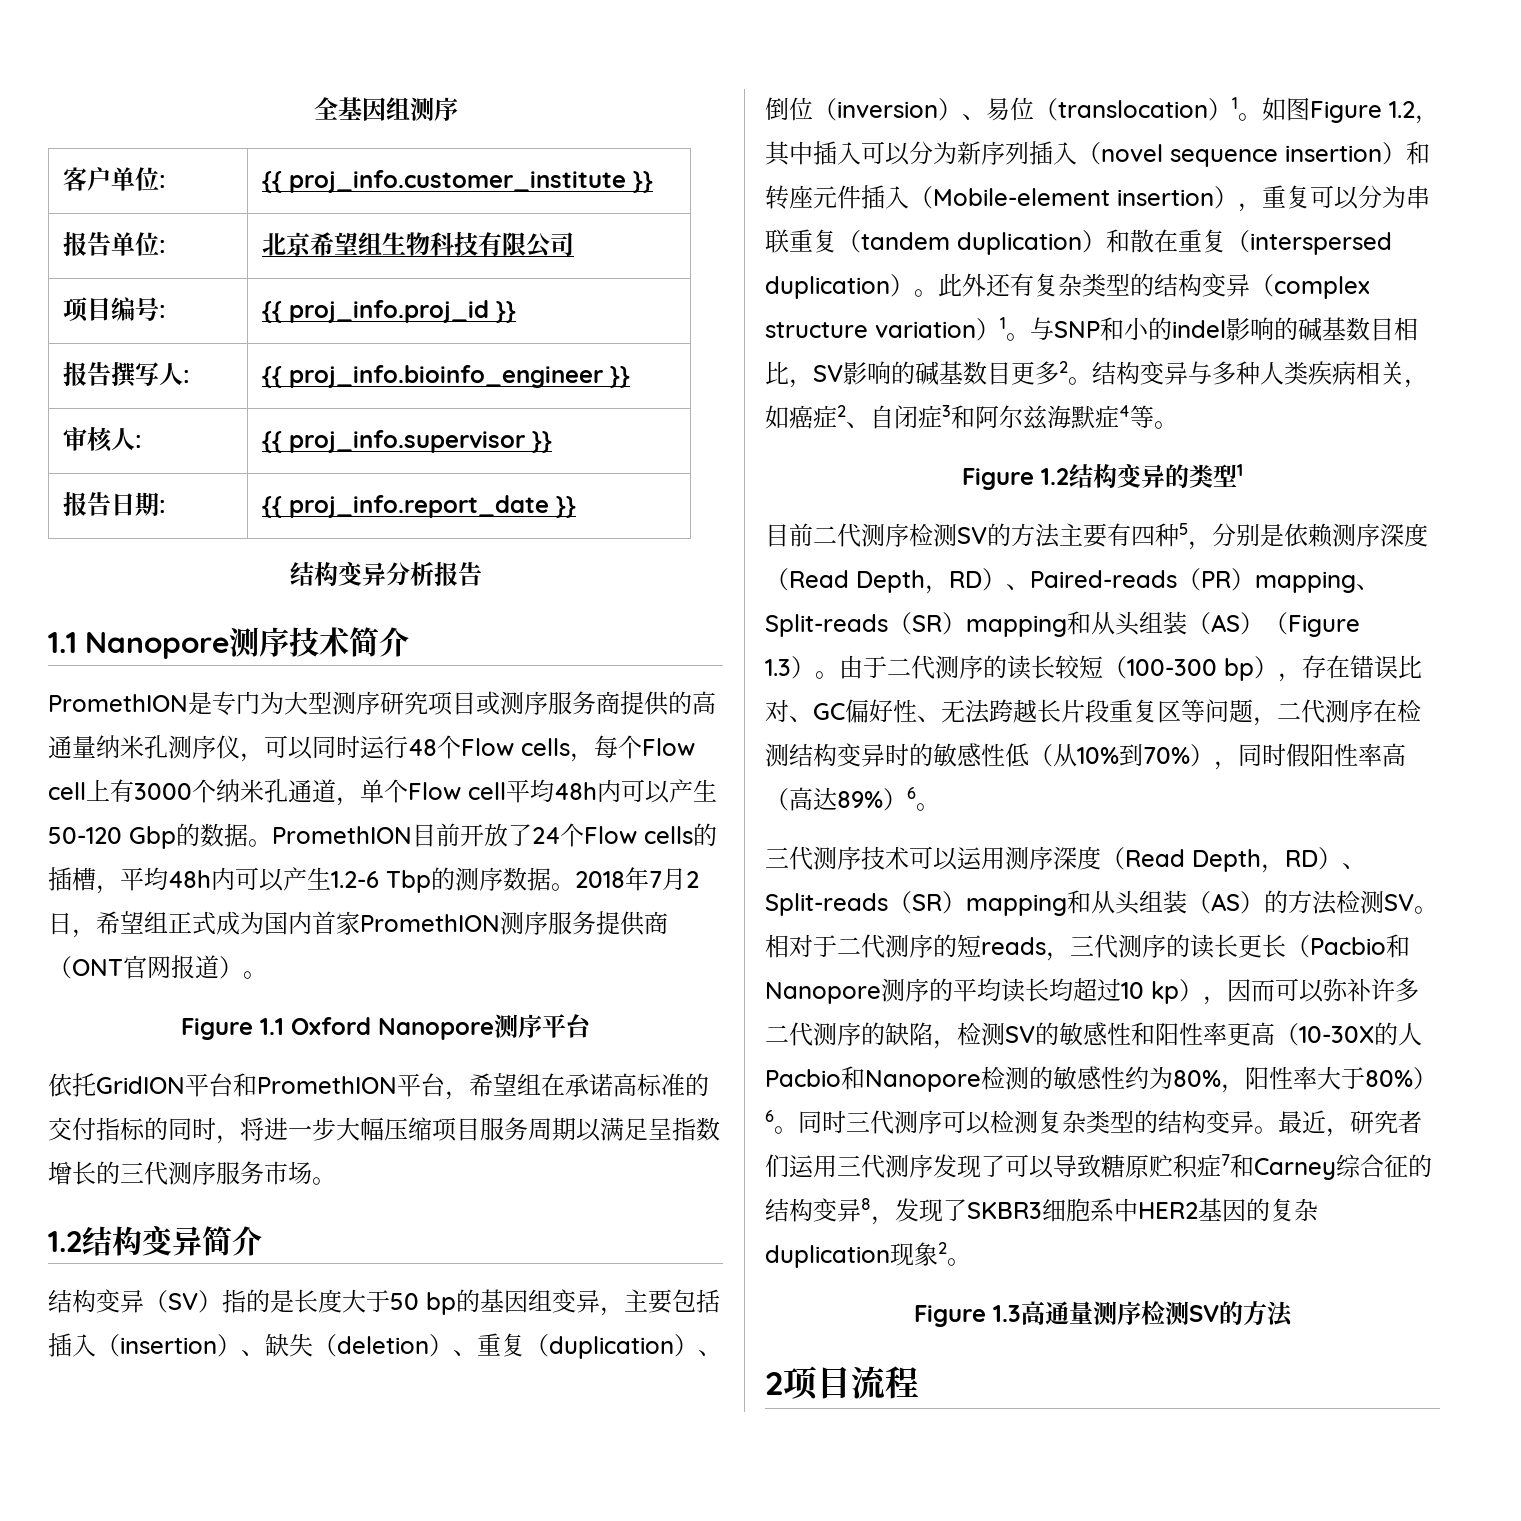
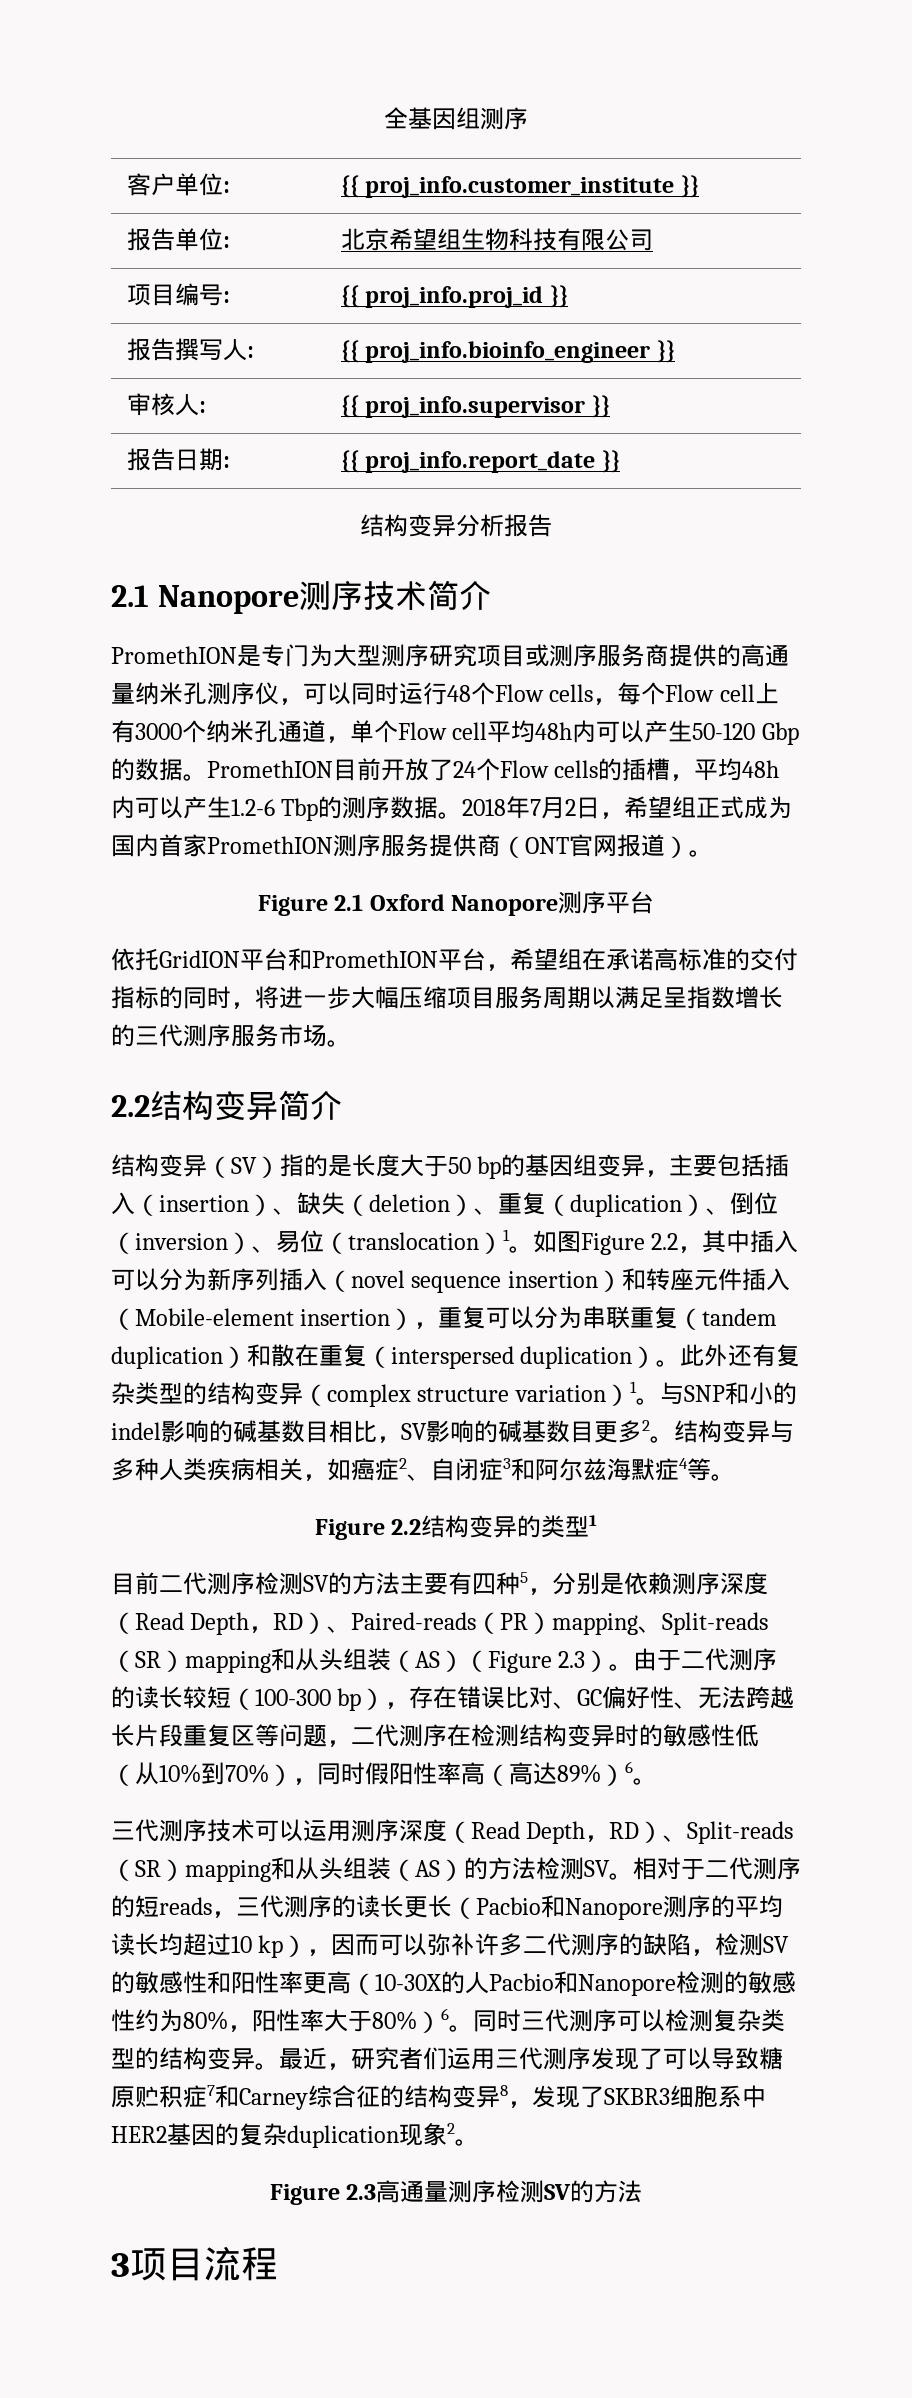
- 1.1 Nanopore测序技术简介
+ 2.1 Nanopore测序技术简介
- Figure 1.1 Oxford Nanopore测序平台
+ Figure 2.1 Oxford Nanopore测序平台
- 1.2结构变异简介
+ 2.2结构变异简介
- 如图Figure 1.2，其中插入可以分为新序列插入（novel sequence insertion）和转座元件插入（Mobile-element insertion），重复可以分为串联重复（tandem duplication）和散在重复（interspersed duplication）。
+ 如图Figure 2.2，其中插入可以分为新序列插入（novel sequence insertion）和转座元件插入（Mobile-element insertion），重复可以分为串联重复（tandem duplication）和散在重复（interspersed duplication）。
- Figure 1.2结构变异的类型1
+ Figure 2.2结构变异的类型1
- 目前二代测序检测SV的方法主要有四种5，分别是依赖测序深度（Read Depth，RD）、Paired-reads（PR）mapping、Split-reads（SR）mapping和从头组装（AS）（Figure 1.3）。
+ 目前二代测序检测SV的方法主要有四种5，分别是依赖测序深度（Read Depth，RD）、Paired-reads（PR）mapping、Split-reads（SR）mapping和从头组装（AS）（Figure 2.3）。
- Figure 1.3高通量测序检测SV的方法
+ Figure 2.3高通量测序检测SV的方法
- 2项目流程
+ 3项目流程

